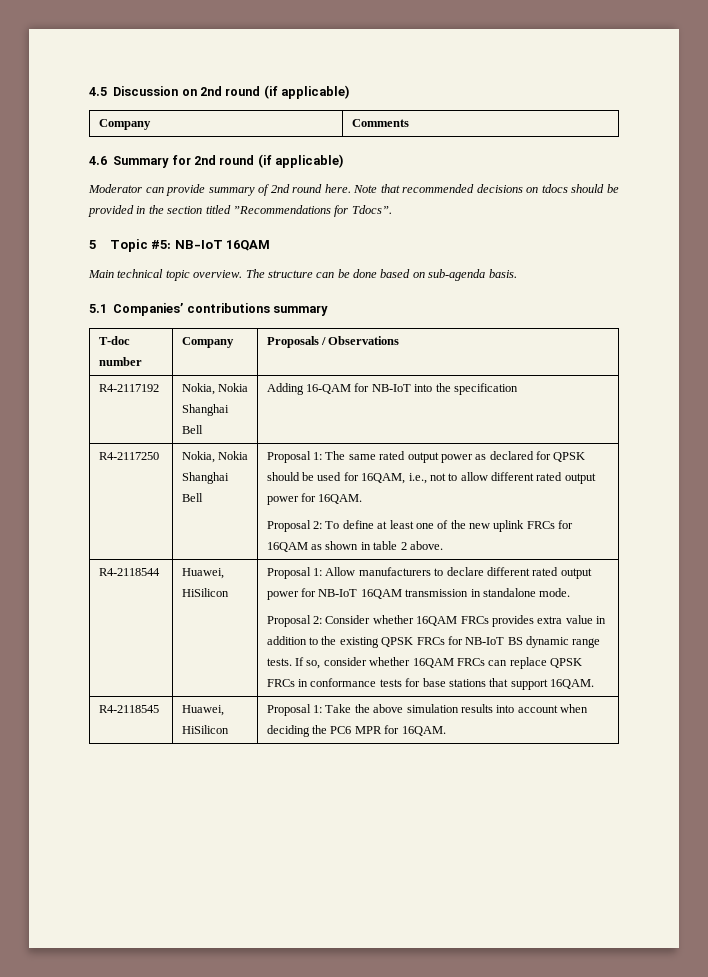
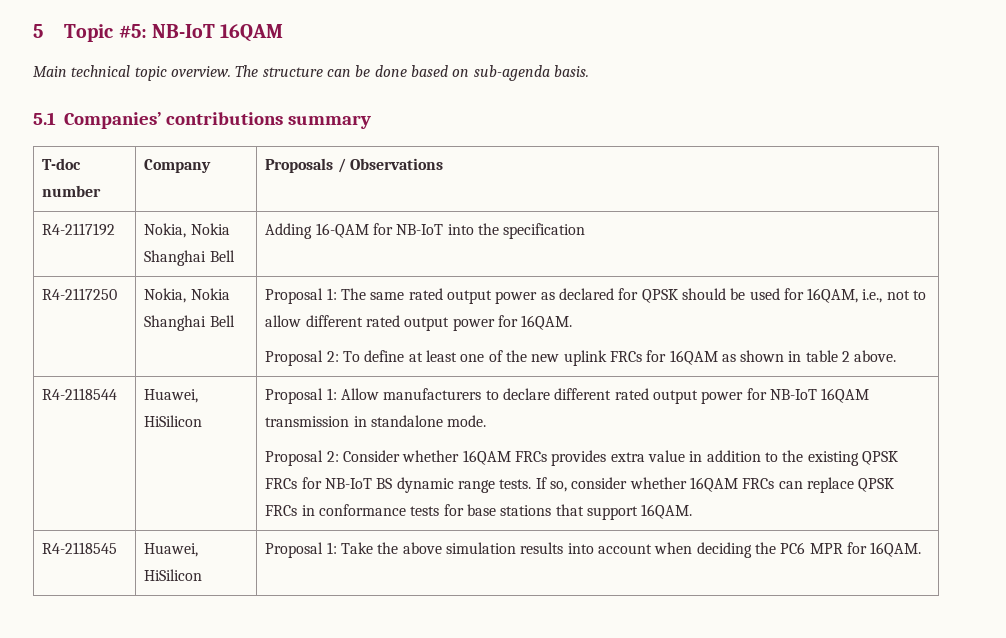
- 4.5 Discussion on 2nd round (if applicable)
- Company | Comments
- 4.6 Summary for 2nd round (if applicable)
- Moderator can provide summary of 2nd round here. Note that recommended decisions on tdocs should be provided in the section titled ”Recommendations for Tdocs”.

